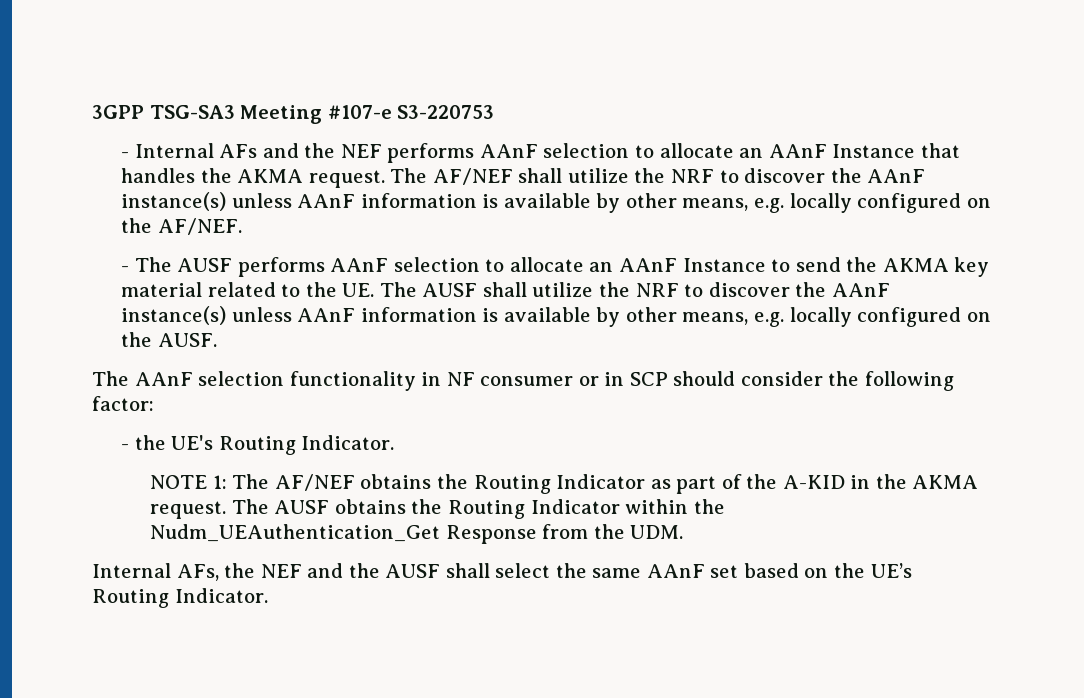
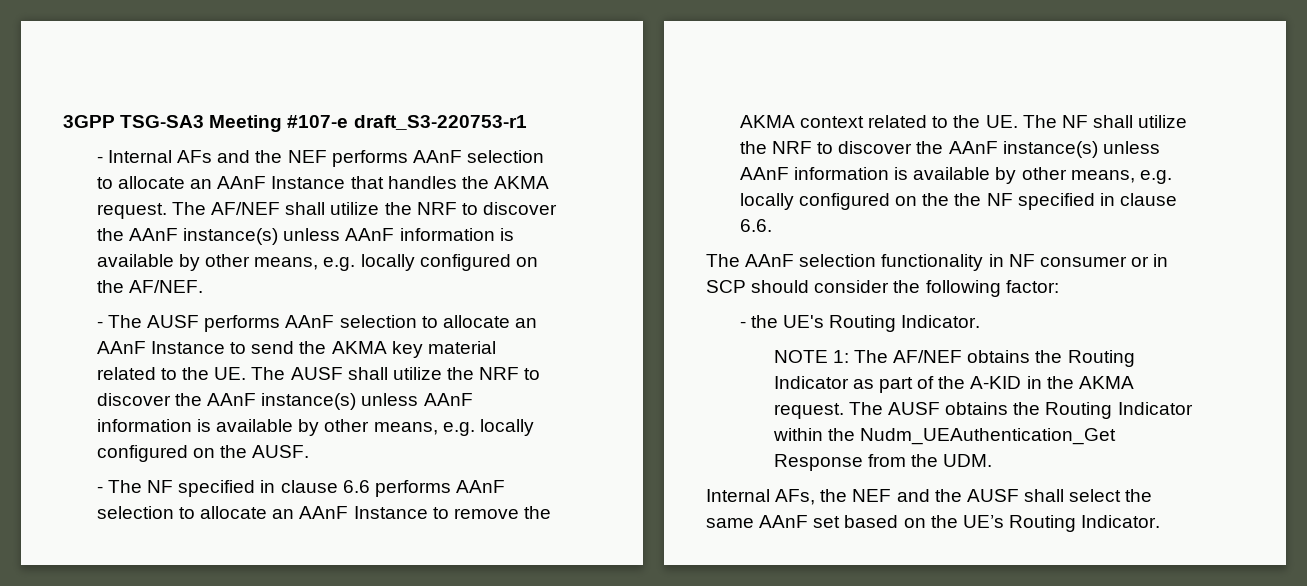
- 3GPP TSG-SA3 Meeting #107-e S3-220753
+ 3GPP TSG-SA3 Meeting #107-e draft_S3-220753-r1
+ - The NF specified in clause 6.6 performs AAnF selection to allocate an AAnF Instance to remove the AKMA context related to the UE. The NF shall utilize the NRF to discover the AAnF instance(s) unless AAnF information is available by other means, e.g. locally configured on the the NF specified in clause 6.6.

